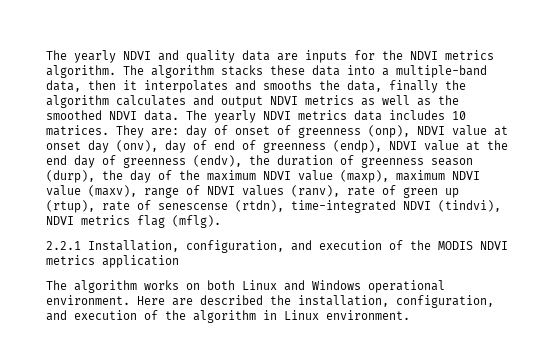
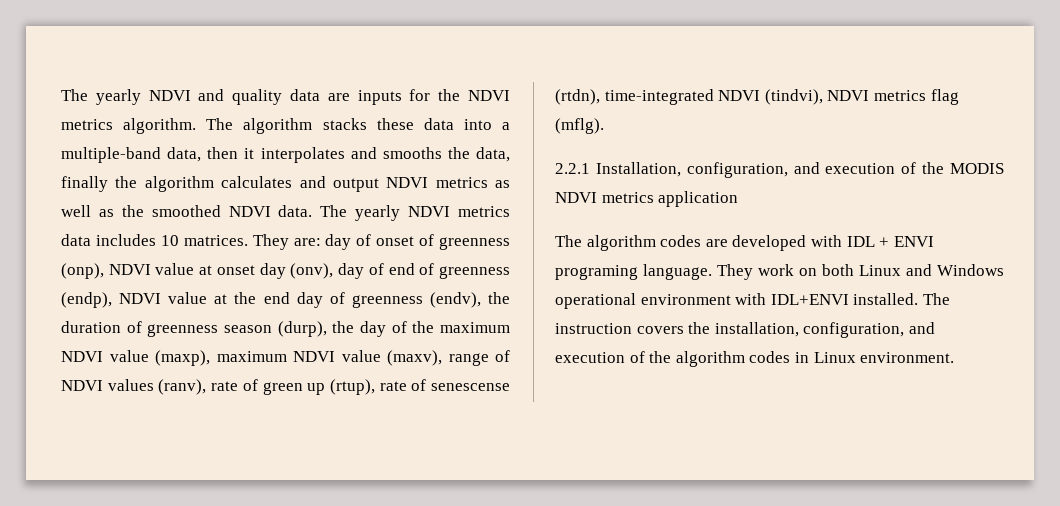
- The algorithm works on both Linux and Windows operational environment. Here are described the installation, configuration, and execution of the algorithm in Linux environment.
+ The algorithm codes are developed with IDL + ENVI programing language. They work on both Linux and Windows operational environment with IDL+ENVI installed. The instruction covers the installation, configuration, and execution of the algorithm codes in Linux environment.

